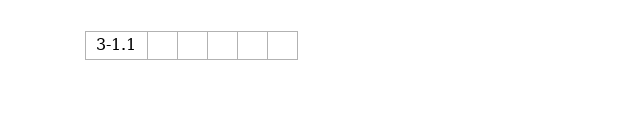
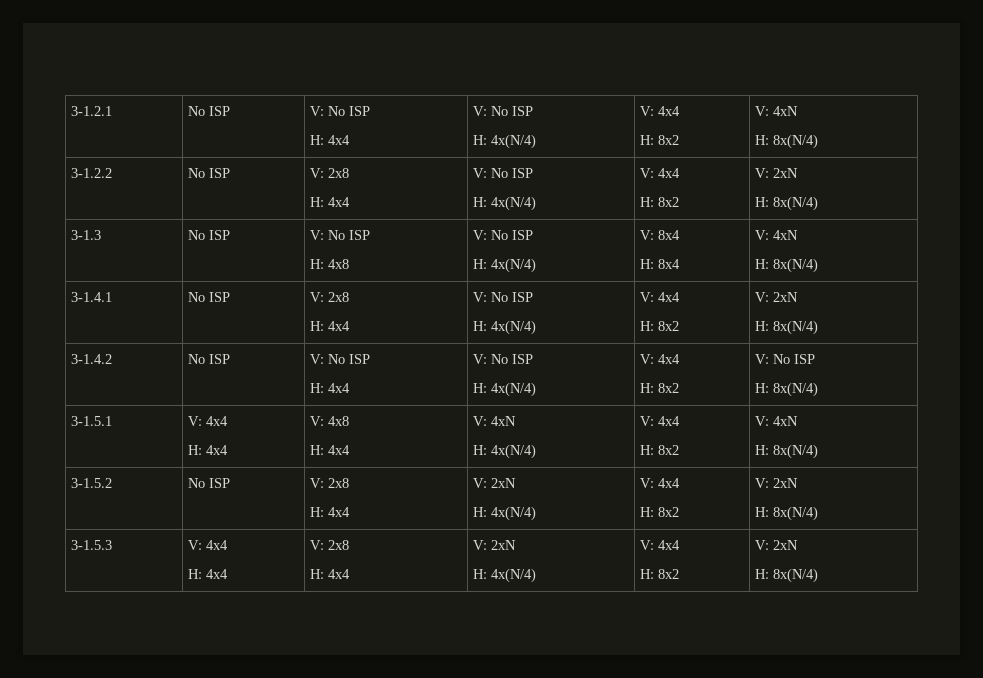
- 3-1.1 | | | | |
+ 3-1.2.1 | No ISP | V: No ISP
+ H: 4x4 | V: No ISP
+ H: 4x(N/4) | V: 4x4
+ H: 8x2 | V: 4xN
+ H: 8x(N/4)
+ 3-1.2.2 | No ISP | V: 2x8
+ H: 4x4 | V: No ISP
+ H: 4x(N/4) | V: 4x4
+ H: 8x2 | V: 2xN
+ H: 8x(N/4)
+ 3-1.3 | No ISP | V: No ISP
+ H: 4x8 | V: No ISP
+ H: 4x(N/4) | V: 8x4
+ H: 8x4 | V: 4xN
+ H: 8x(N/4)
+ 3-1.4.1 | No ISP | V: 2x8
+ H: 4x4 | V: No ISP
+ H: 4x(N/4) | V: 4x4
+ H: 8x2 | V: 2xN
+ H: 8x(N/4)
+ 3-1.4.2 | No ISP | V: No ISP
+ H: 4x4 | V: No ISP
+ H: 4x(N/4) | V: 4x4
+ H: 8x2 | V: No ISP
+ H: 8x(N/4)
+ 3-1.5.1 | V: 4x4
+ H: 4x4 | V: 4x8
+ H: 4x4 | V: 4xN
+ H: 4x(N/4) | V: 4x4
+ H: 8x2 | V: 4xN
+ H: 8x(N/4)
+ 3-1.5.2 | No ISP | V: 2x8
+ H: 4x4 | V: 2xN
+ H: 4x(N/4) | V: 4x4
+ H: 8x2 | V: 2xN
+ H: 8x(N/4)
+ 3-1.5.3 | V: 4x4
+ H: 4x4 | V: 2x8
+ H: 4x4 | V: 2xN
+ H: 4x(N/4) | V: 4x4
+ H: 8x2 | V: 2xN
+ H: 8x(N/4)

